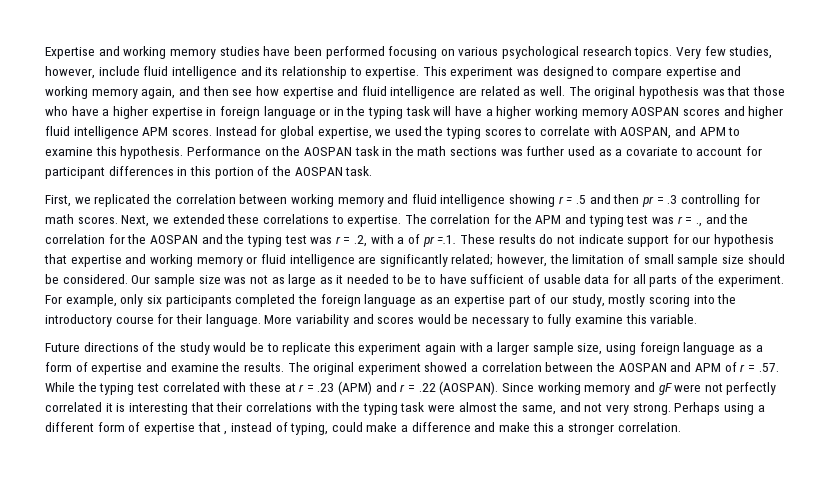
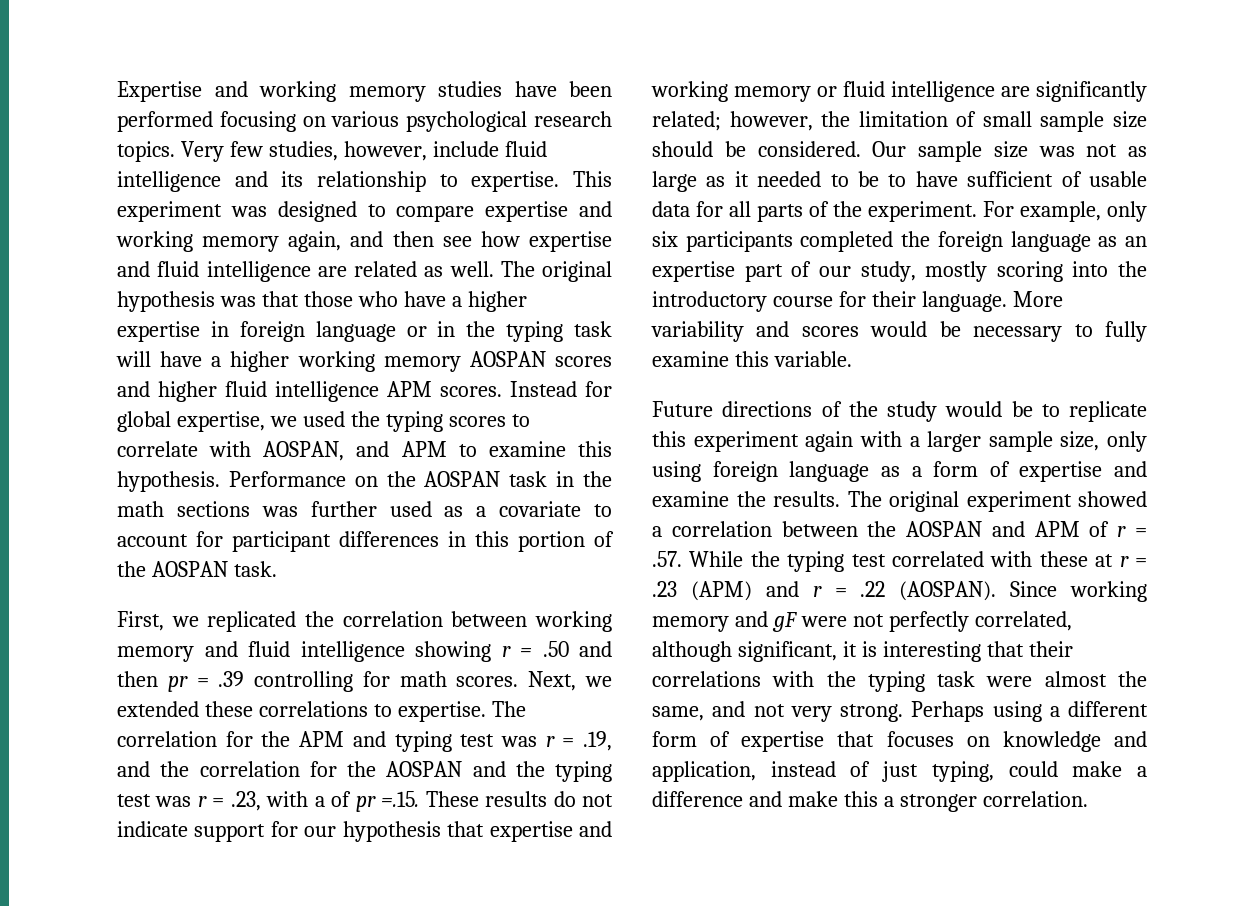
- First, we replicated the correlation between working memory and fluid intelligence showing r = .5 and then pr = .3 controlling for math scores.
+ First, we replicated the correlation between working memory and fluid intelligence showing r = .50 and then pr = .39 controlling for math scores.
- The correlation for the APM and typing test was r = ., and the correlation for the AOSPAN and the typing test was r = .2, with a of pr =.1. These results do not indicate support for our hypothesis that expertise and working memory or fluid intelligence are significantly related; however, the limitation of small sample size should be considered.
+ The correlation for the APM and typing test was r = .19, and the correlation for the AOSPAN and the typing test was r = .23, with a of pr =.15. These results do not indicate support for our hypothesis that expertise and working memory or fluid intelligence are significantly related; however, the limitation of small sample size should be considered.
- Future directions of the study would be to replicate this experiment again with a larger sample size, using foreign language as a form of expertise and examine the results.
+ Future directions of the study would be to replicate this experiment again with a larger sample size, only using foreign language as a form of expertise and examine the results.
- Since working memory and gF were not perfectly correlated it is interesting that their correlations with the typing task were almost the same, and not very strong.
+ Since working memory and gF were not perfectly correlated, although significant, it is interesting that their correlations with the typing task were almost the same, and not very strong.
- Perhaps using a different form of expertise that , instead of typing, could make a difference and make this a stronger correlation.
+ Perhaps using a different form of expertise that focuses on knowledge and application, instead of just typing, could make a difference and make this a stronger correlation.

